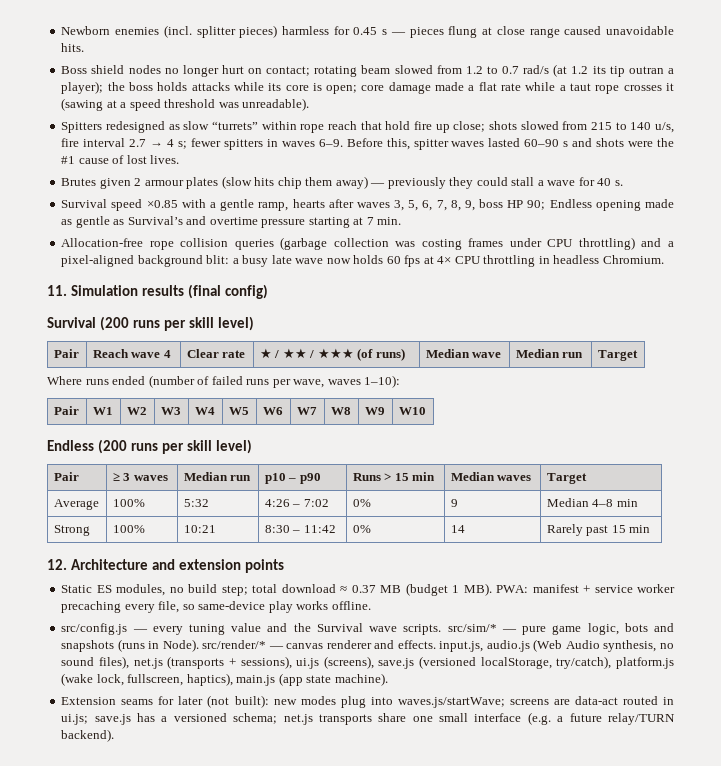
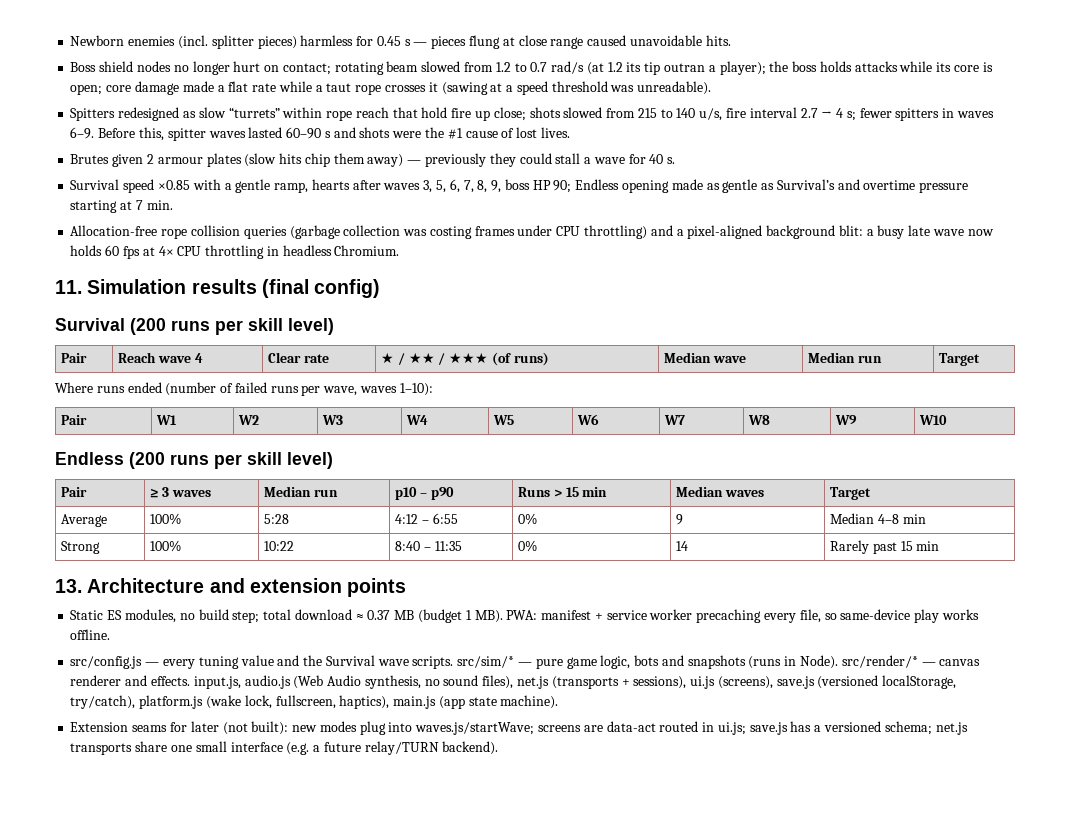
- Average | 100% | 5:32 | 4:26 – 7:02 | 0% | 9 | Median 4–8 min
+ Average | 100% | 5:28 | 4:12 – 6:55 | 0% | 9 | Median 4–8 min
- Strong | 100% | 10:21 | 8:30 – 11:42 | 0% | 14 | Rarely past 15 min
+ Strong | 100% | 10:22 | 8:40 – 11:35 | 0% | 14 | Rarely past 15 min
- 12. Architecture and extension points
+ 13. Architecture and extension points

